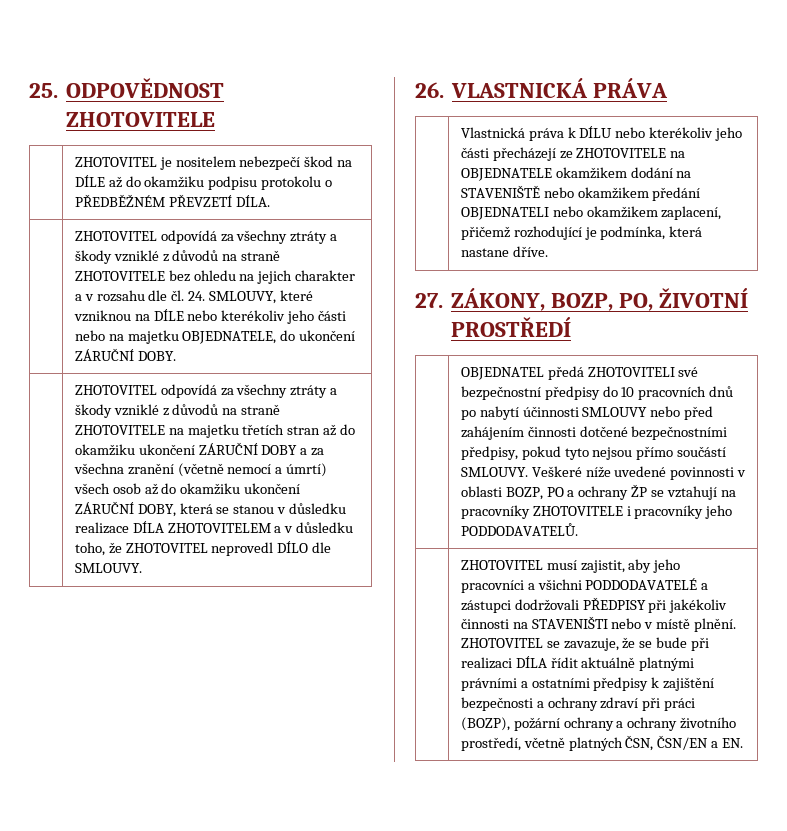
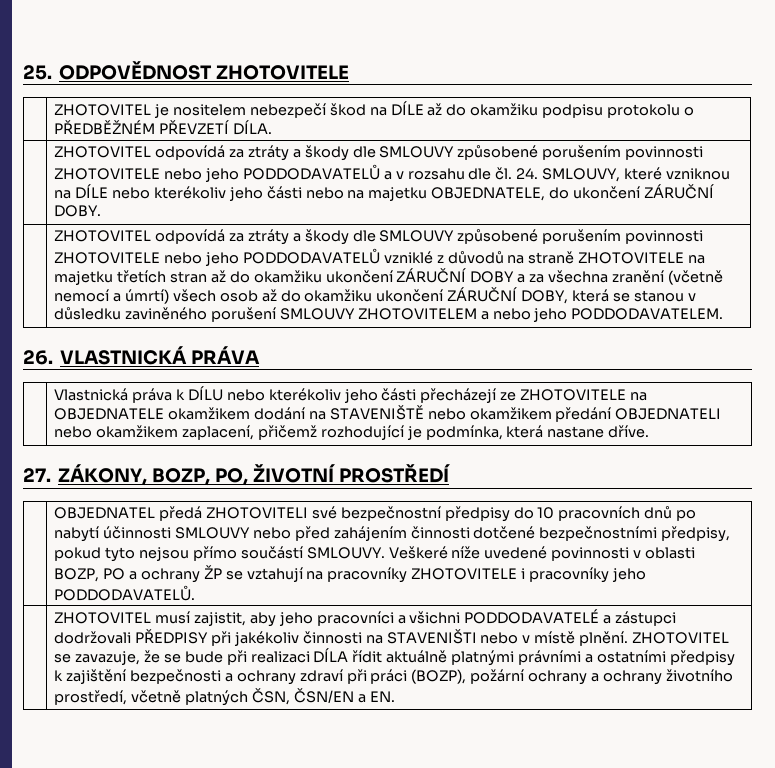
- ZHOTOVITEL odpovídá za všechny ztráty a škody vzniklé z důvodů na straně ZHOTOVITELE bez ohledu na jejich charakter a v rozsahu dle čl. 24. SMLOUVY, které vzniknou na DÍLE nebo kterékoliv jeho části nebo na majetku OBJEDNATELE, do ukončení ZÁRUČNÍ DOBY.
+ ZHOTOVITEL odpovídá za ztráty a škody dle SMLOUVY způsobené porušením povinnosti ZHOTOVITELE nebo jeho PODDODAVATELŮ a v rozsahu dle čl. 24. SMLOUVY, které vzniknou na DÍLE nebo kterékoliv jeho části nebo na majetku OBJEDNATELE, do ukončení ZÁRUČNÍ DOBY.
- ZHOTOVITEL odpovídá za všechny ztráty a škody vzniklé z důvodů na straně ZHOTOVITELE na majetku třetích stran až do okamžiku ukončení ZÁRUČNÍ DOBY a za všechna zranění (včetně nemocí a úmrtí) všech osob až do okamžiku ukončení ZÁRUČNÍ DOBY, která se stanou v důsledku realizace DÍLA ZHOTOVITELEM a v důsledku toho, že ZHOTOVITEL neprovedl DÍLO dle SMLOUVY.
+ ZHOTOVITEL odpovídá za ztráty a škody dle SMLOUVY způsobené porušením povinnosti ZHOTOVITELE nebo jeho PODDODAVATELŮ vzniklé z důvodů na straně ZHOTOVITELE na majetku třetích stran až do okamžiku ukončení ZÁRUČNÍ DOBY a za všechna zranění (včetně nemocí a úmrtí) všech osob až do okamžiku ukončení ZÁRUČNÍ DOBY, která se stanou v důsledku zaviněného porušení SMLOUVY ZHOTOVITELEM a nebo jeho PODDODAVATELEM.

